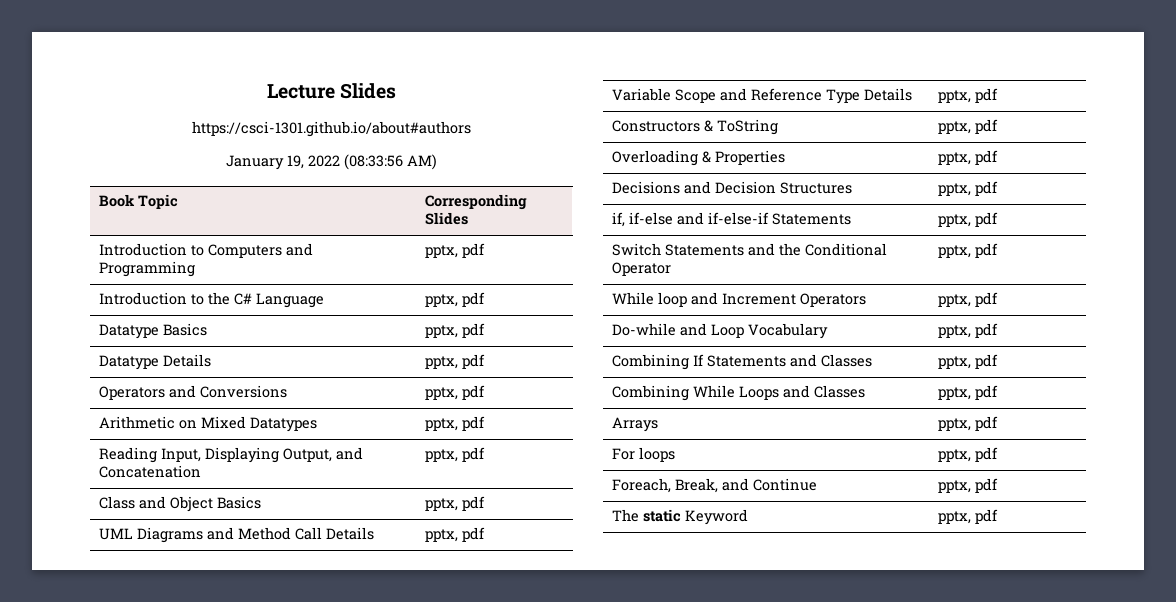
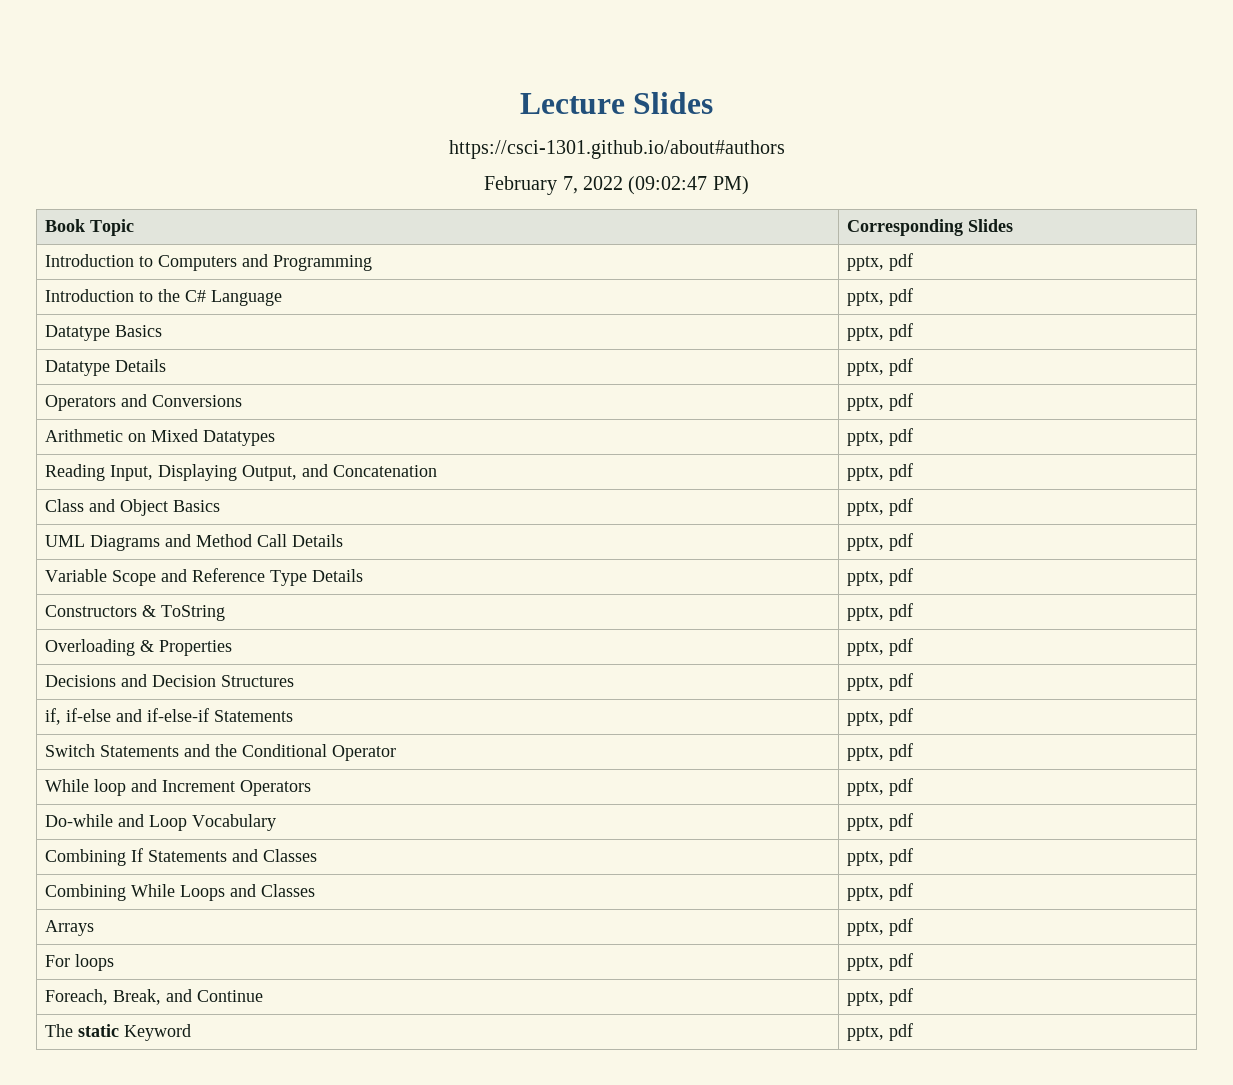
- January 19, 2022 (08:33:56 AM)
+ February 7, 2022 (09:02:47 PM)

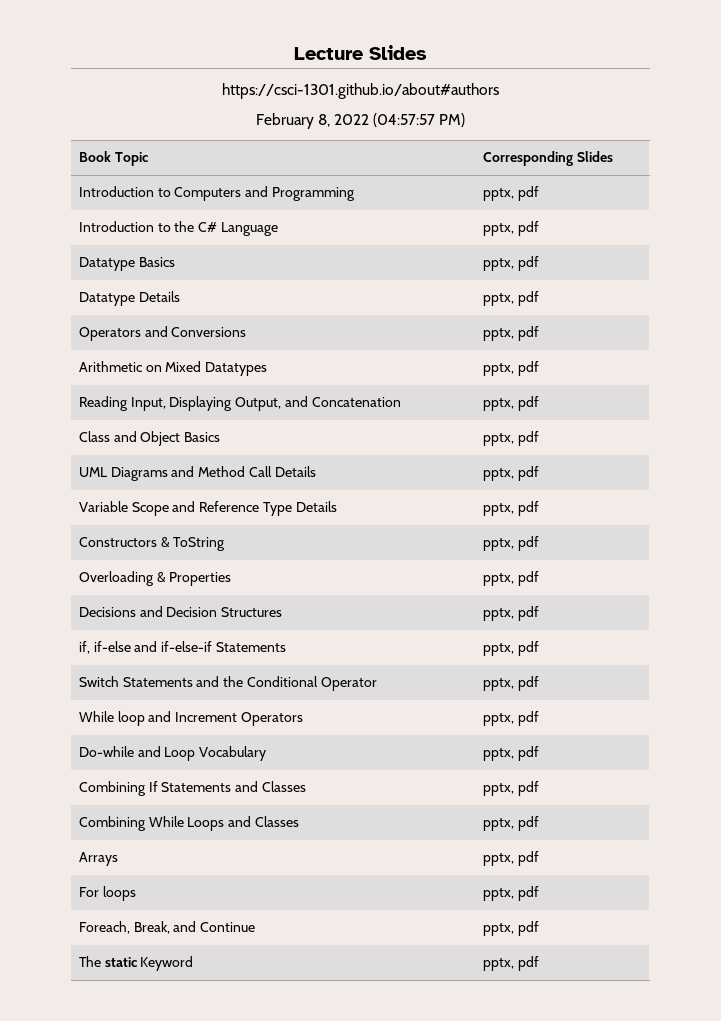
- February 7, 2022 (09:02:47 PM)
+ February 8, 2022 (04:57:57 PM)

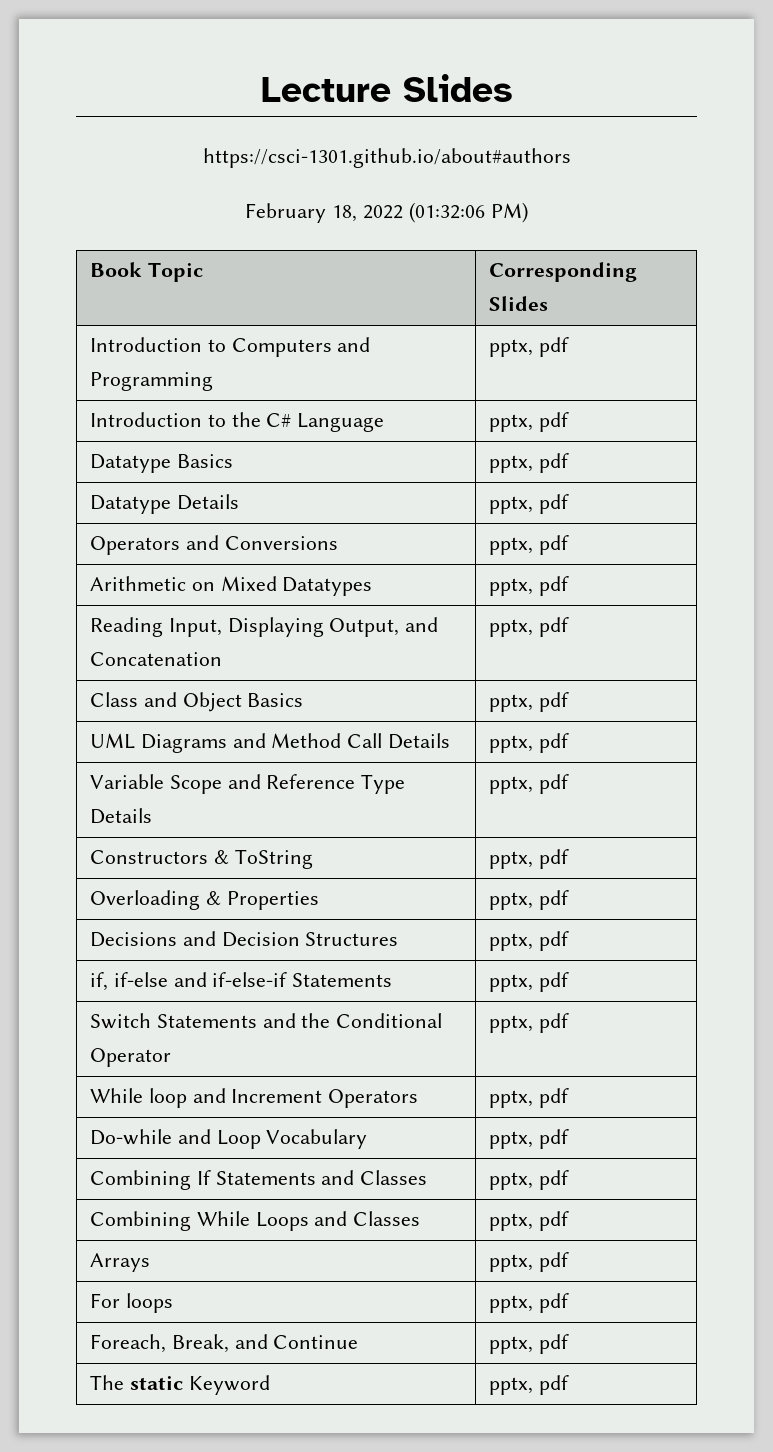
- February 8, 2022 (04:57:57 PM)
+ February 18, 2022 (01:32:06 PM)

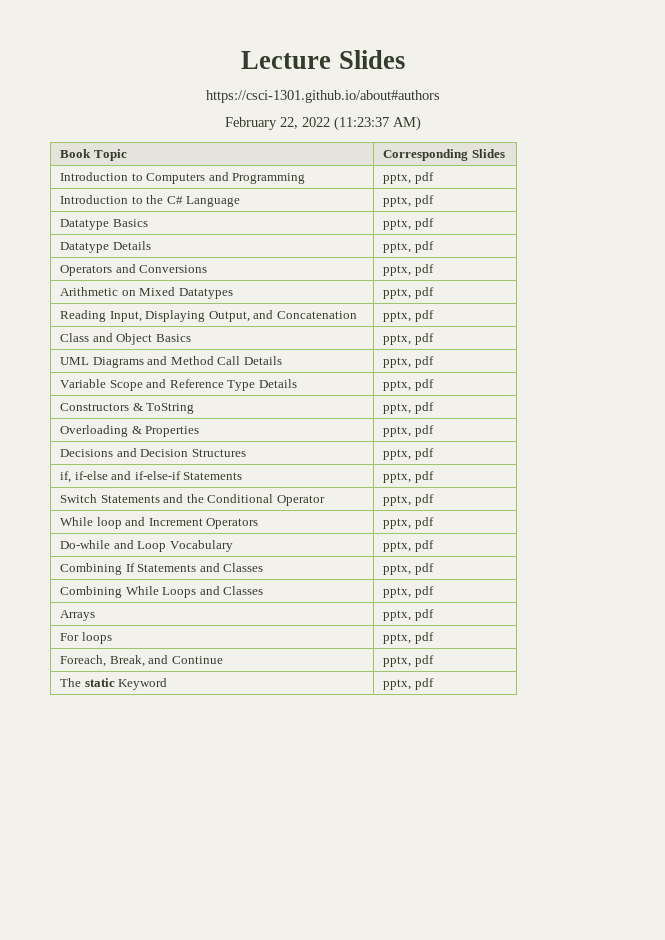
- February 18, 2022 (01:32:06 PM)
+ February 22, 2022 (11:23:37 AM)

